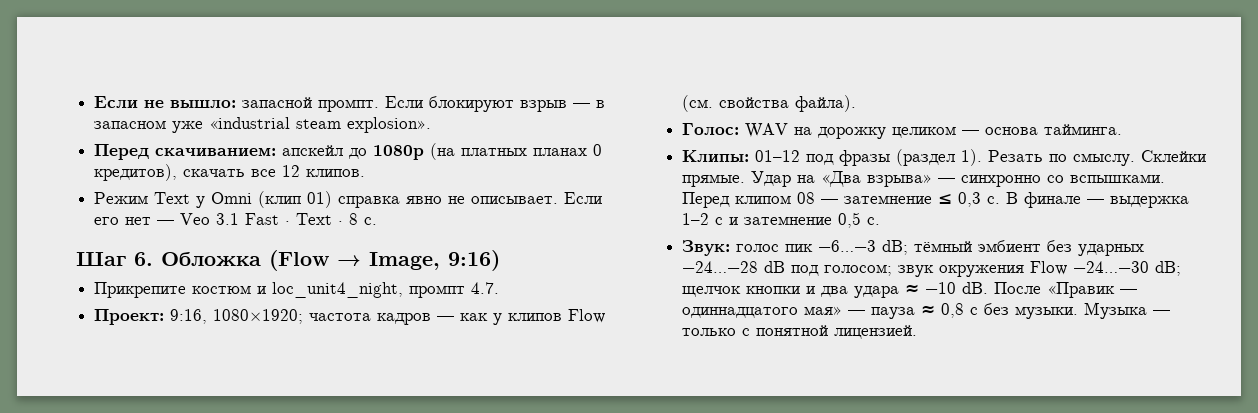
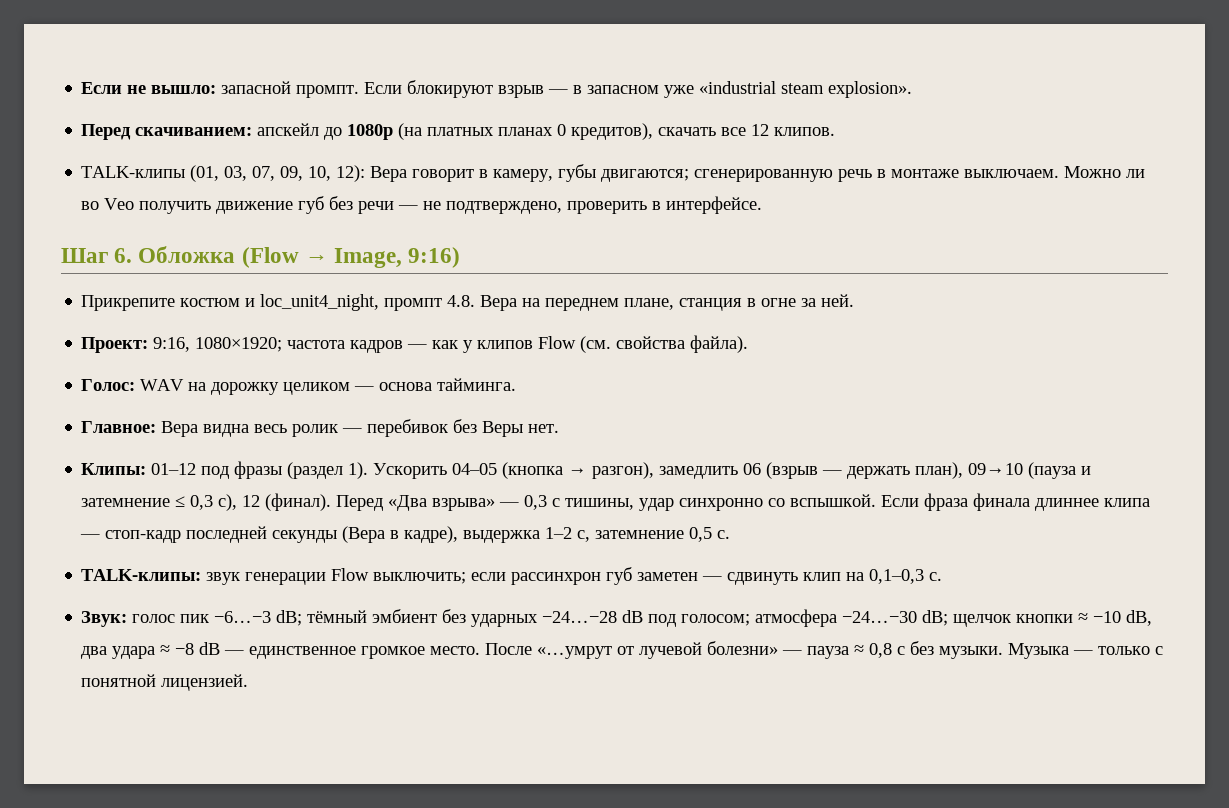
- Режим Text у Omni (клип 01) справка явно не описывает. Если его нет — Veo 3.1 Fast · Text · 8 с.
+ TALK-клипы (01, 03, 07, 09, 10, 12): Вера говорит в камеру, губы двигаются; сгенерированную речь в монтаже выключаем. Можно ли во Veo получить движение губ без речи — не подтверждено, проверить в интерфейсе.
- Прикрепите костюм и loc_unit4_night, промпт 4.7.
+ Прикрепите костюм и loc_unit4_night, промпт 4.8. Вера на переднем плане, станция в огне за ней.
+ Главное: Вера видна весь ролик — перебивок без Веры нет.
- Резать по смыслу. Склейки прямые. Удар на «Два взрыва» — синхронно со вспышками. Перед клипом 08 — затемнение ≤ 0,3 с. В финале — выдержка 1–2 с и затемнение 0,5 с.
+ Ускорить 04–05 (кнопка → разгон), замедлить 06 (взрыв — держать план), 09→10 (пауза и затемнение ≤ 0,3 с), 12 (финал). Перед «Два взрыва» — 0,3 с тишины, удар синхронно со вспышкой. Если фраза финала длиннее клипа — стоп-кадр последней секунды (Вера в кадре), выдержка 1–2 с, затемнение 0,5 с.
+ TALK-клипы: звук генерации Flow выключить; если рассинхрон губ заметен — сдвинуть клип на 0,1–0,3 с.
- Звук: голос пик −6…−3 dB; тёмный эмбиент без ударных −24…−28 dB под голосом; звук окружения Flow −24…−30 dB; щелчок кнопки и два удара ≈ −10 dB. После «Правик — одиннадцатого мая» — пауза ≈ 0,8 с без музыки.
+ Звук: голос пик −6…−3 dB; тёмный эмбиент без ударных −24…−28 dB под голосом; атмосфера −24…−30 dB; щелчок кнопки ≈ −10 dB, два удара ≈ −8 dB — единственное громкое место. После «…умрут от лучевой болезни» — пауза ≈ 0,8 с без музыки.

